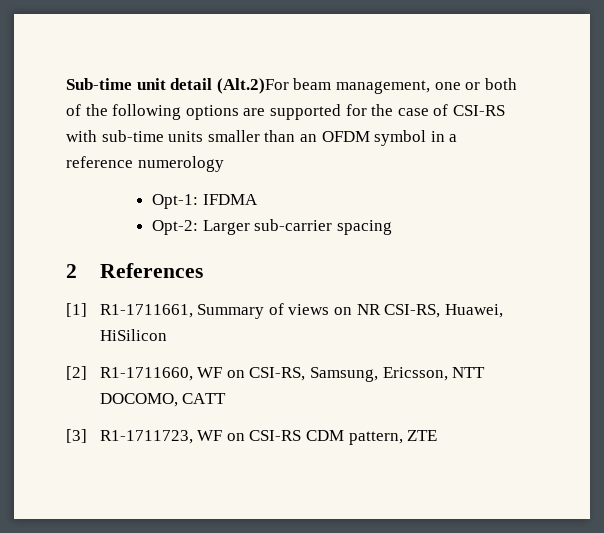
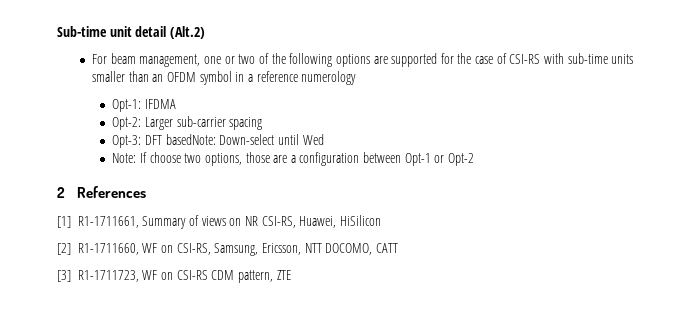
- Sub-time unit detail (Alt.2)For beam management, one or both of the following options are supported for the case of CSI-RS with sub-time units smaller than an OFDM symbol in a reference numerology
+ Sub-time unit detail (Alt.2)
+ For beam management, one or two of the following options are supported for the case of CSI-RS with sub-time units smaller than an OFDM symbol in a reference numerology
+ Opt-3: DFT basedNote: Down-select until Wed
+ Note: If choose two options, those are a configuration between Opt-1 or Opt-2

